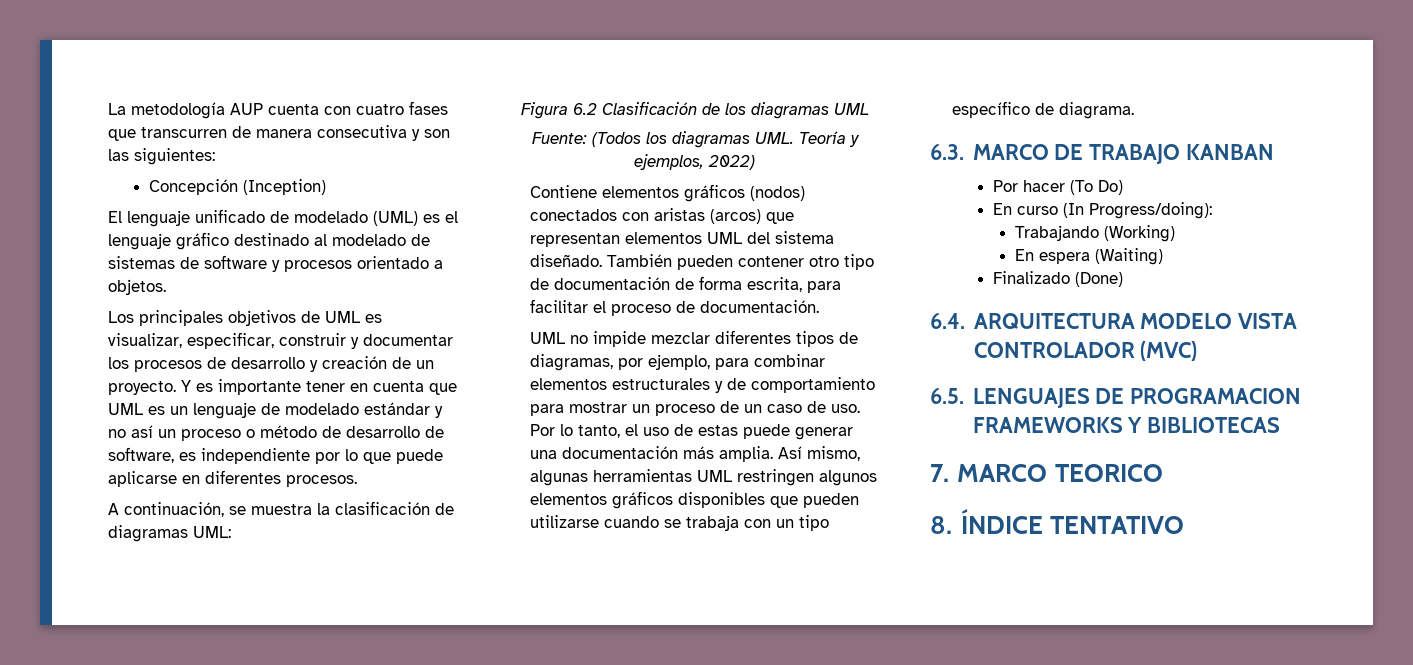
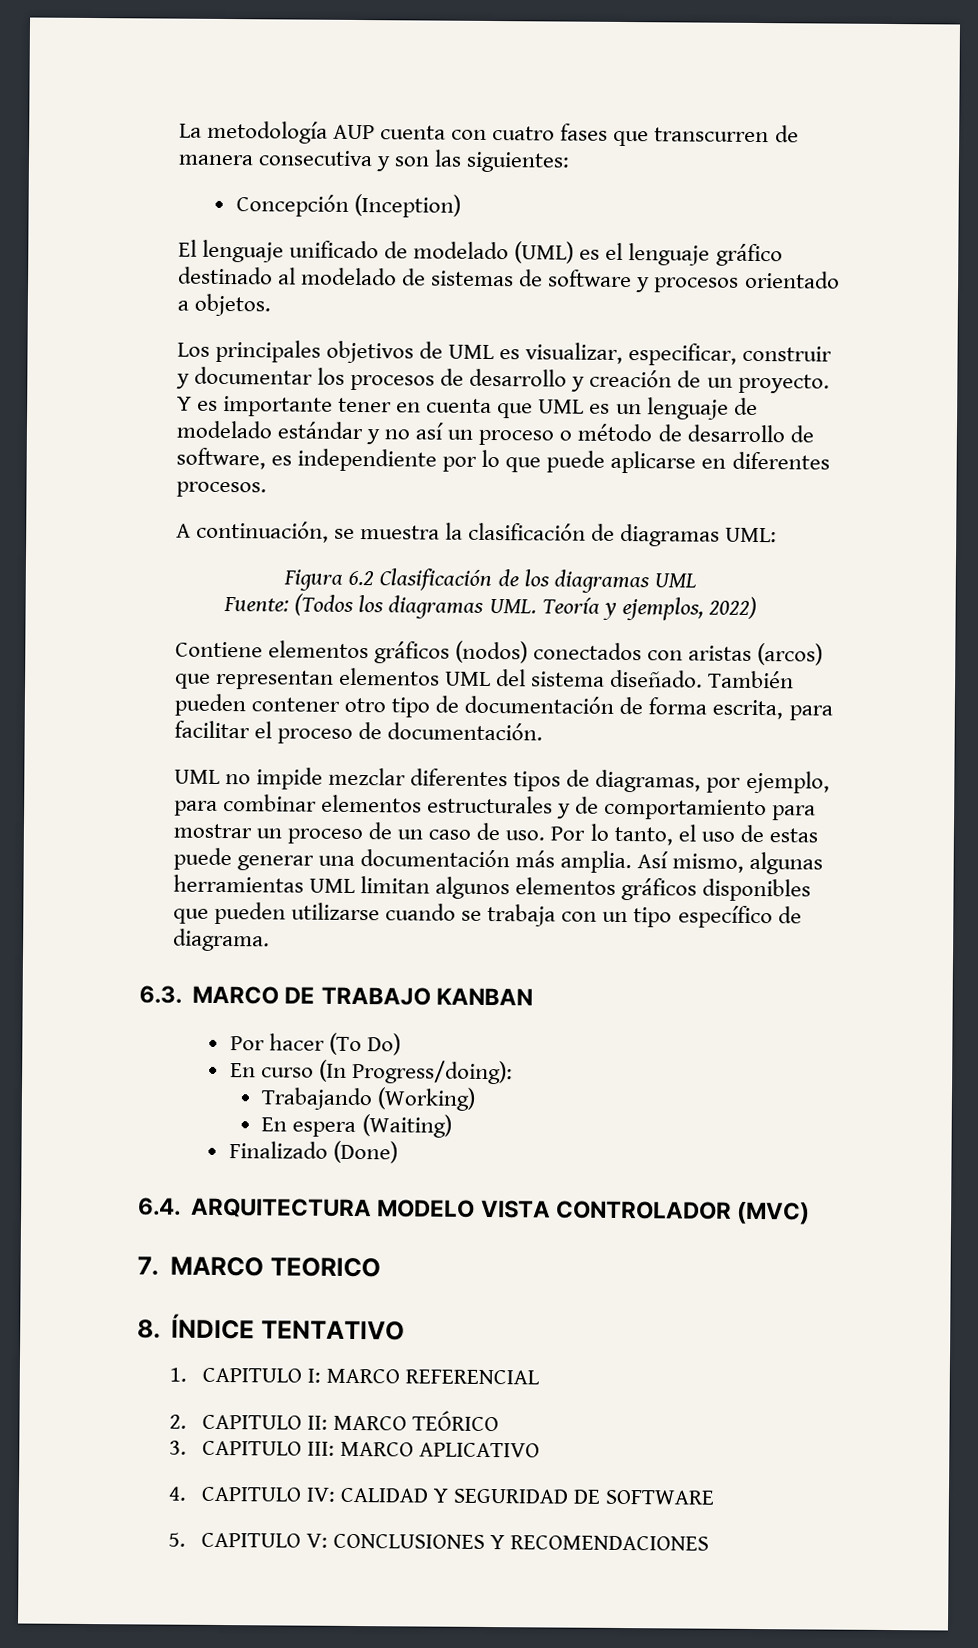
- Así mismo, algunas herramientas UML restringen algunos elementos gráficos disponibles que pueden utilizarse cuando se trabaja con un tipo específico de diagrama.
+ Así mismo, algunas herramientas UML limitan algunos elementos gráficos disponibles que pueden utilizarse cuando se trabaja con un tipo específico de diagrama.
- 6.5. LENGUAJES DE PROGRAMACION FRAMEWORKS Y BIBLIOTECAS
+ 1. CAPITULO I: MARCO REFERENCIAL
+ 2. CAPITULO II: MARCO TEÓRICO
+ 3. CAPITULO III: MARCO APLICATIVO
+ 4. CAPITULO IV: CALIDAD Y SEGURIDAD DE SOFTWARE
+ 5. CAPITULO V: CONCLUSIONES Y RECOMENDACIONES

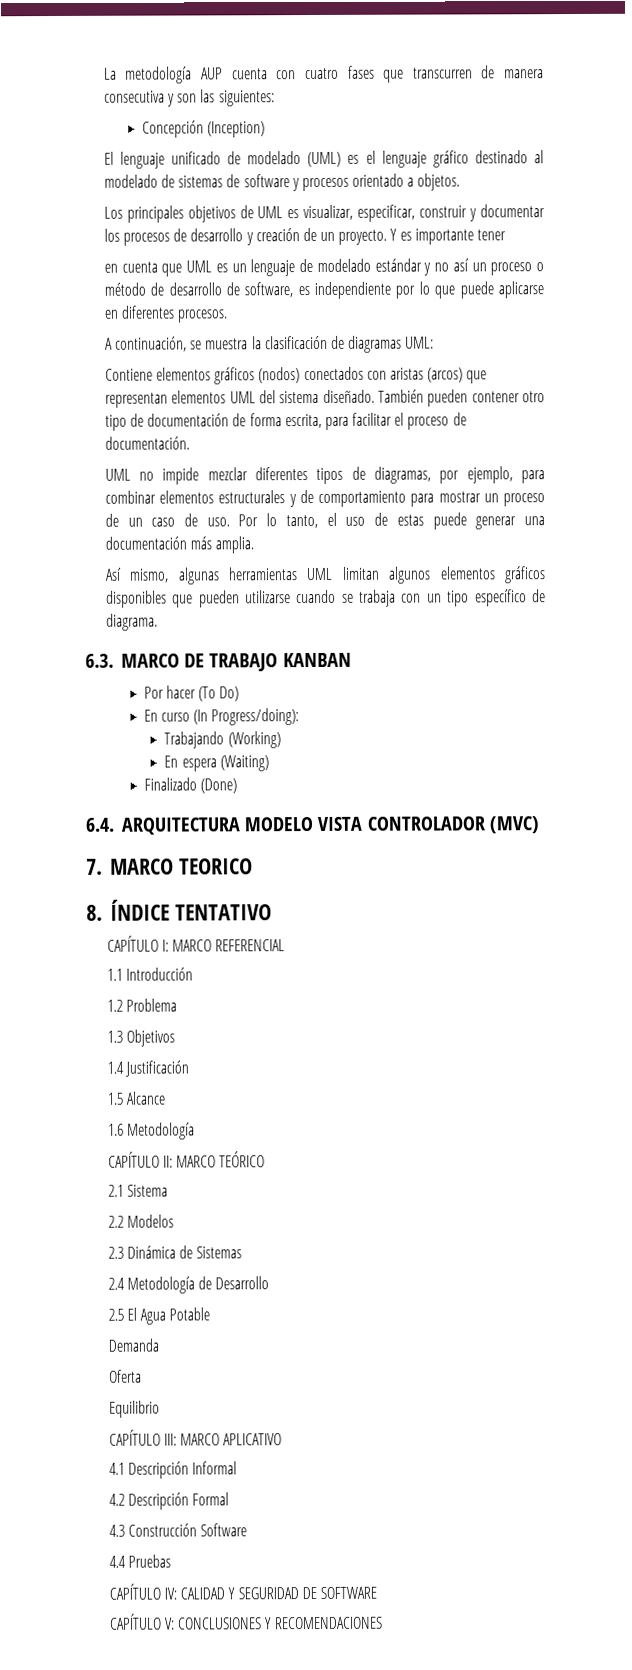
- Y es importante tener en cuenta que UML es un lenguaje de modelado estándar y no así un proceso o método de desarrollo de software, es independiente por lo que puede aplicarse en diferentes procesos.
+ Y es importante tener
+ en cuenta que UML es un lenguaje de modelado estándar y no así un proceso o método de desarrollo de software, es independiente por lo que puede aplicarse en diferentes procesos.
- Figura 6.2 Clasificación de los diagramas UML
- Fuente: (Todos los diagramas UML. Teoría y ejemplos, 2022)
- Por lo tanto, el uso de estas puede generar una documentación más amplia. Así mismo, algunas herramientas UML limitan algunos elementos gráficos disponibles que pueden utilizarse cuando se trabaja con un tipo específico de diagrama.
+ Por lo tanto, el uso de estas puede generar una documentación más amplia.
+ Así mismo, algunas herramientas UML limitan algunos elementos gráficos disponibles que pueden utilizarse cuando se trabaja con un tipo específico de diagrama.
- 1. CAPITULO I: MARCO REFERENCIAL
+ CAPÍTULO I: MARCO REFERENCIAL
- 2. CAPITULO II: MARCO TEÓRICO
- 3. CAPITULO III: MARCO APLICATIVO
- 4. CAPITULO IV: CALIDAD Y SEGURIDAD DE SOFTWARE
+ 1.1 Introducción
+ 1.2 Problema
+ 1.3 Objetivos
+ 1.4 Justificación
+ 1.5 Alcance
+ 1.6 Metodología
+ CAPÍTULO II: MARCO TEÓRICO
+ 2.1 Sistema
+ 2.2 Modelos
+ 2.3 Dinámica de Sistemas
+ 2.4 Metodología de Desarrollo
+ 2.5 El Agua Potable
+ Demanda
+ Oferta
+ Equilibrio
+ CAPÍTULO III: MARCO APLICATIVO
+ 4.1 Descripción Informal
+ 4.2 Descripción Formal
+ 4.3 Construcción Software
+ 4.4 Pruebas
+ CAPÍTULO IV: CALIDAD Y SEGURIDAD DE SOFTWARE
- 5. CAPITULO V: CONCLUSIONES Y RECOMENDACIONES
+ CAPÍTULO V: CONCLUSIONES Y RECOMENDACIONES

